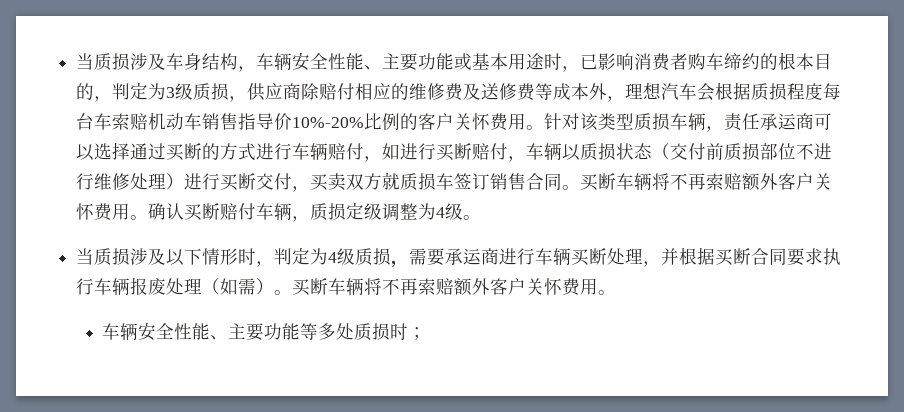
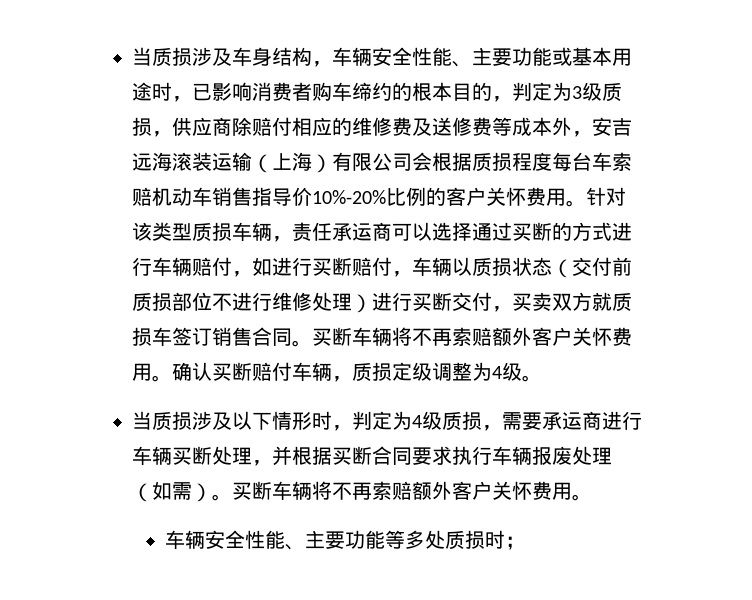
- 当质损涉及车身结构，车辆安全性能、主要功能或基本用途时，已影响消费者购车缔约的根本目的，判定为3级质损，供应商除赔付相应的维修费及送修费等成本外，理想汽车会根据质损程度每台车索赔机动车销售指导价10%-20%比例的客户关怀费用。
+ 当质损涉及车身结构，车辆安全性能、主要功能或基本用途时，已影响消费者购车缔约的根本目的，判定为3级质损，供应商除赔付相应的维修费及送修费等成本外，安吉远海滚装运输（上海）有限公司会根据质损程度每台车索赔机动车销售指导价10%-20%比例的客户关怀费用。

